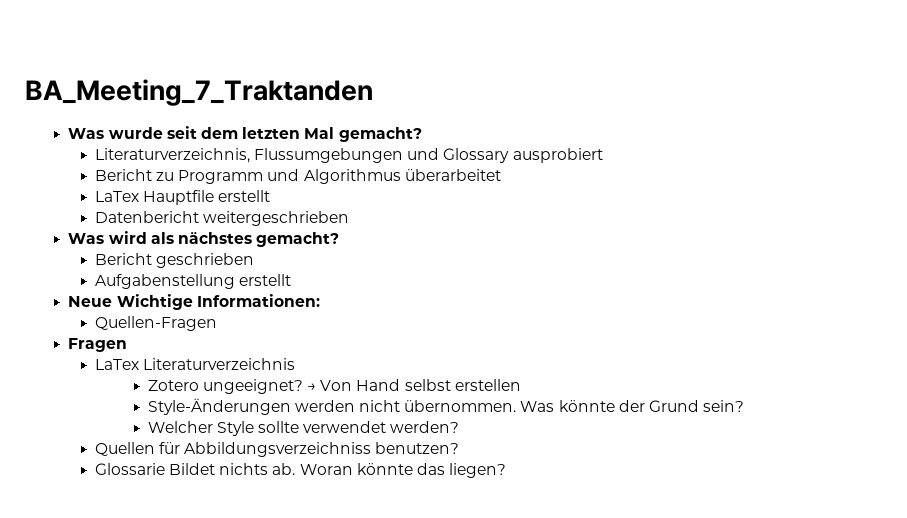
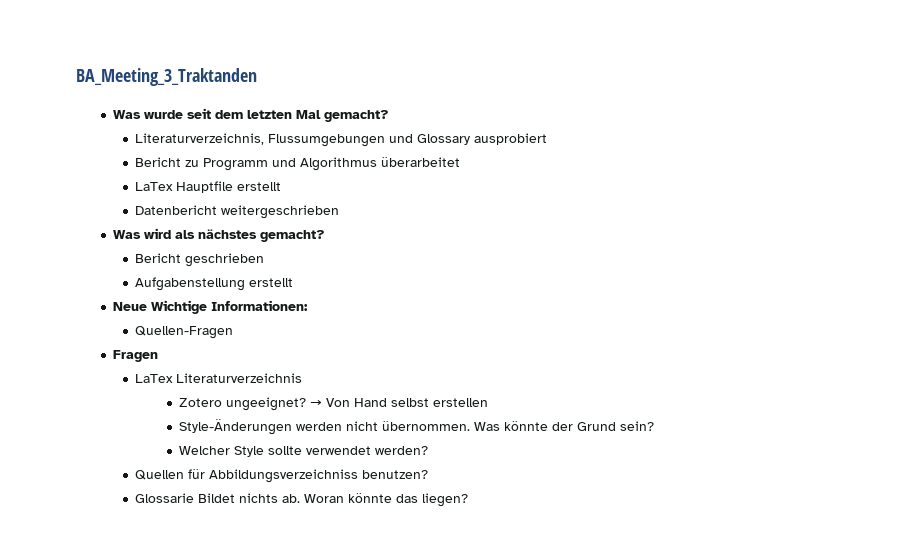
- BA_Meeting_7_Traktanden
+ BA_Meeting_3_Traktanden

